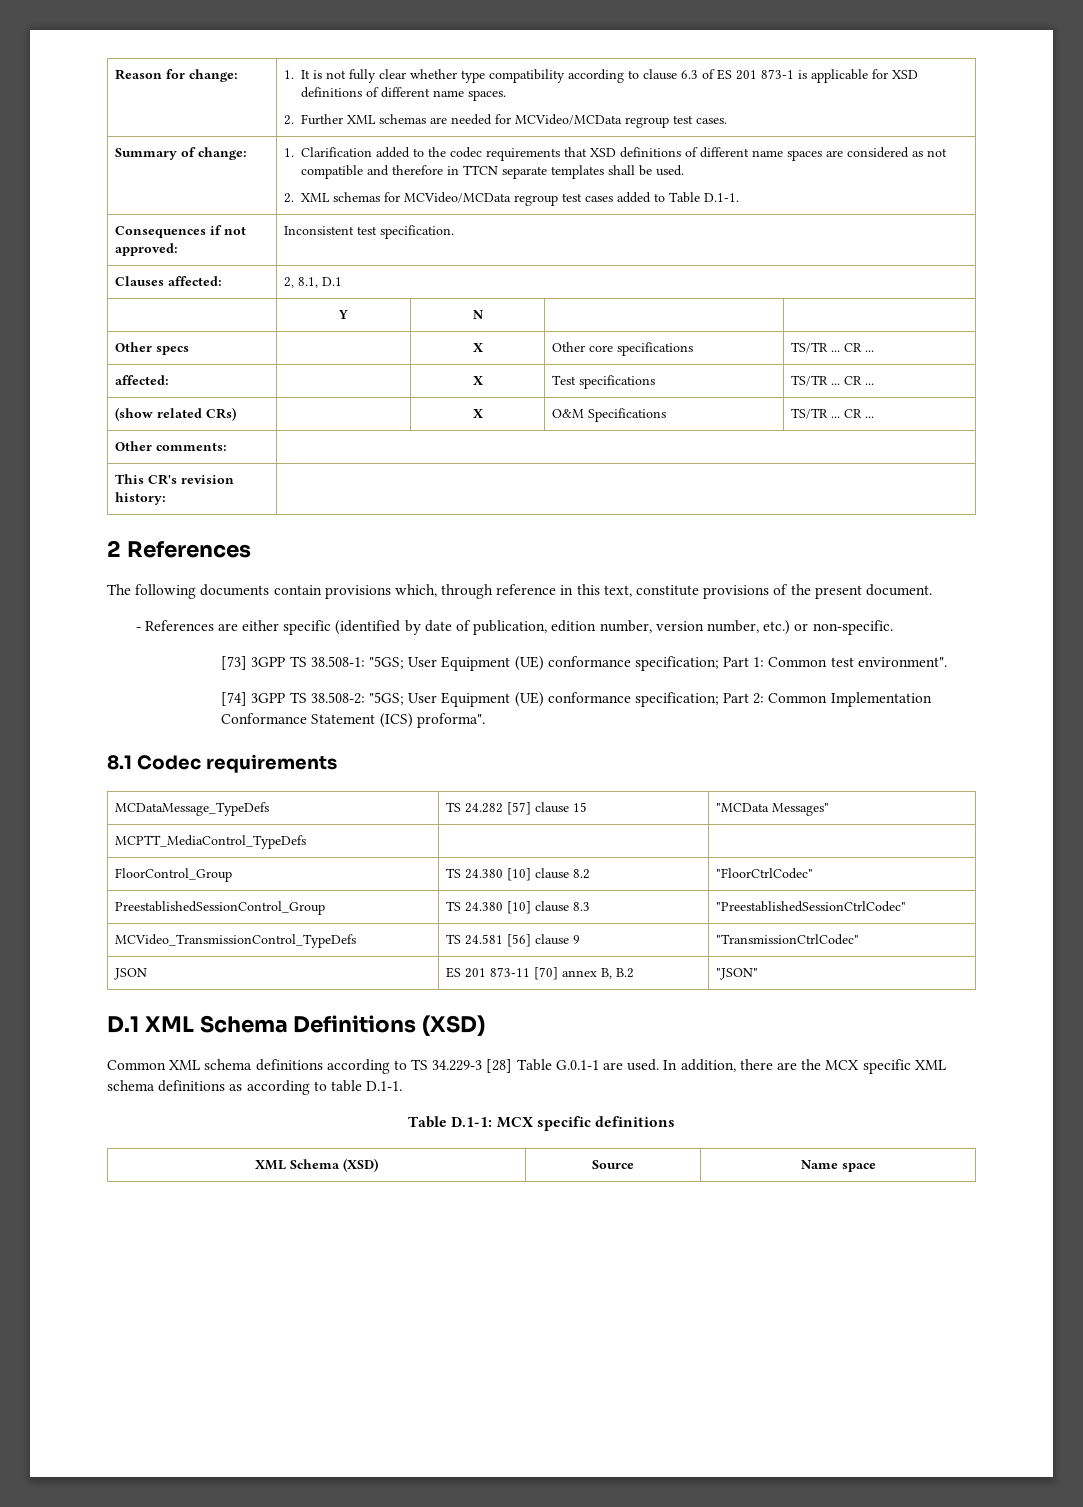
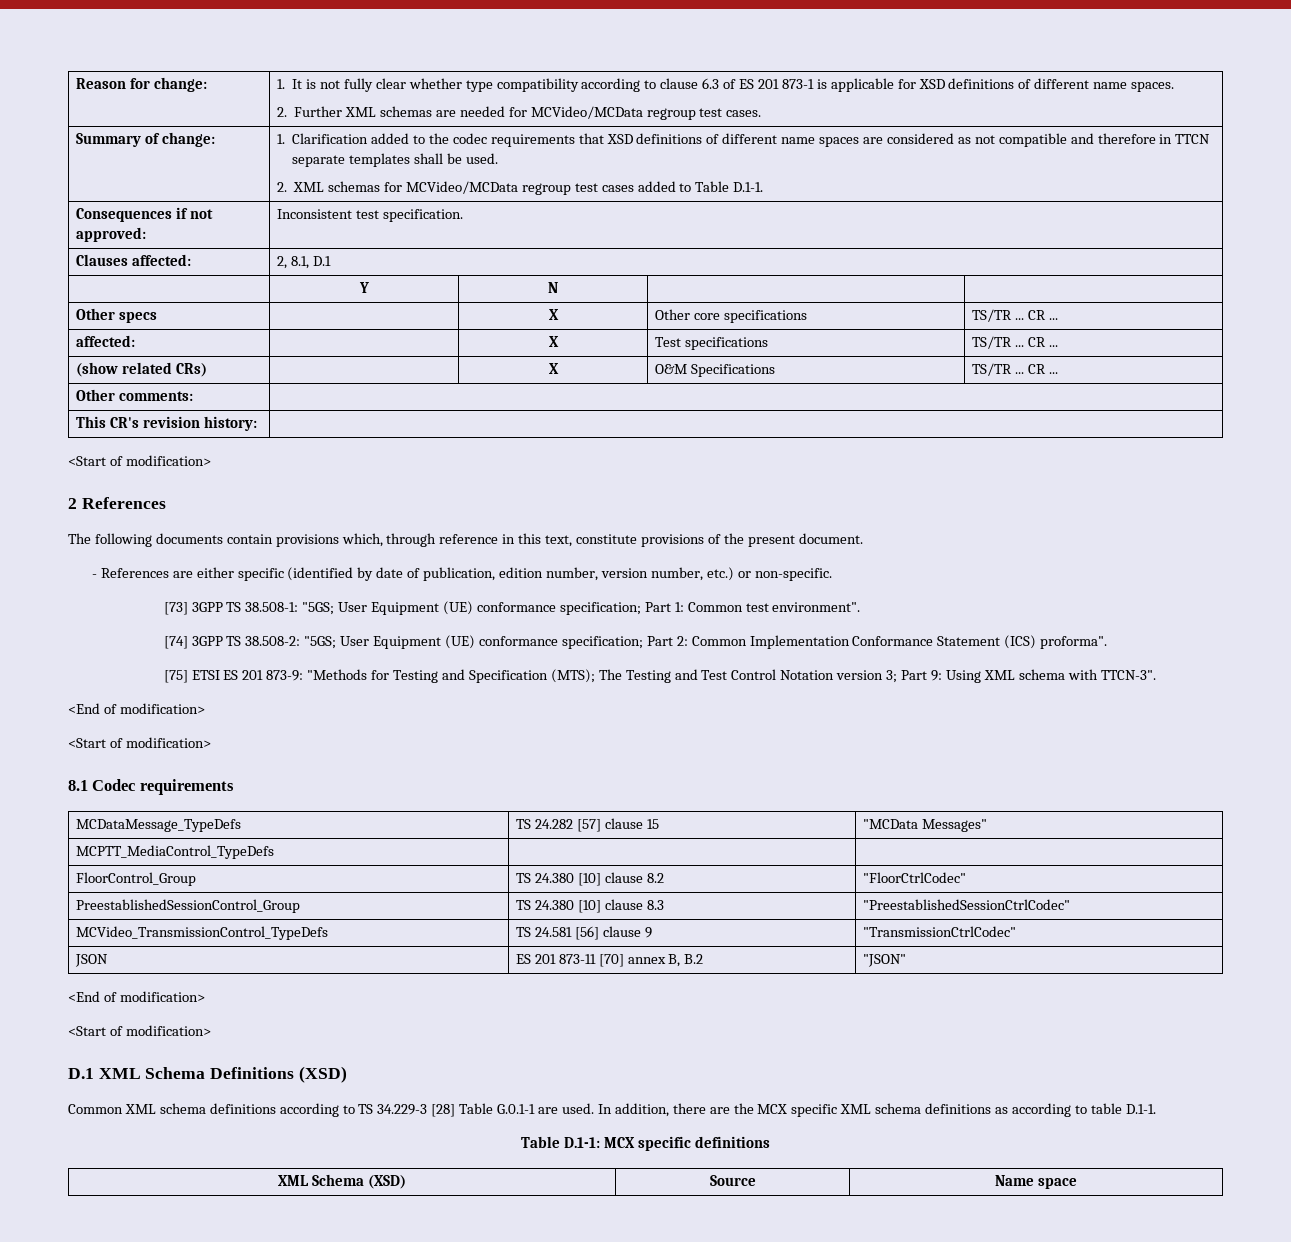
  This CR's revision history: |
+ <Start of modification>
+ [75] ETSI ES 201 873-9: "Methods for Testing and Specification (MTS); The Testing and Test Control Notation version 3; Part 9: Using XML schema with TTCN-3".
+ <End of modification>
+ <Start of modification>
  JSON | ES 201 873-11 [70] annex B, B.2 | "JSON"
+ <End of modification>
+ <Start of modification>

